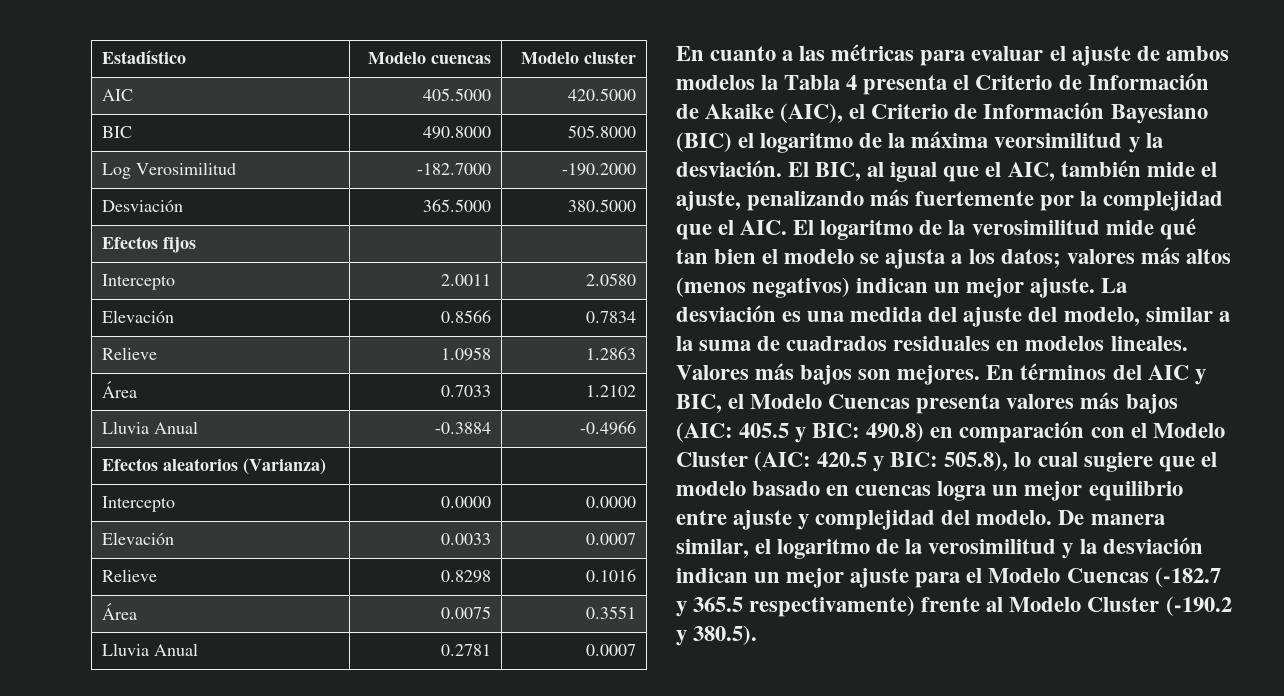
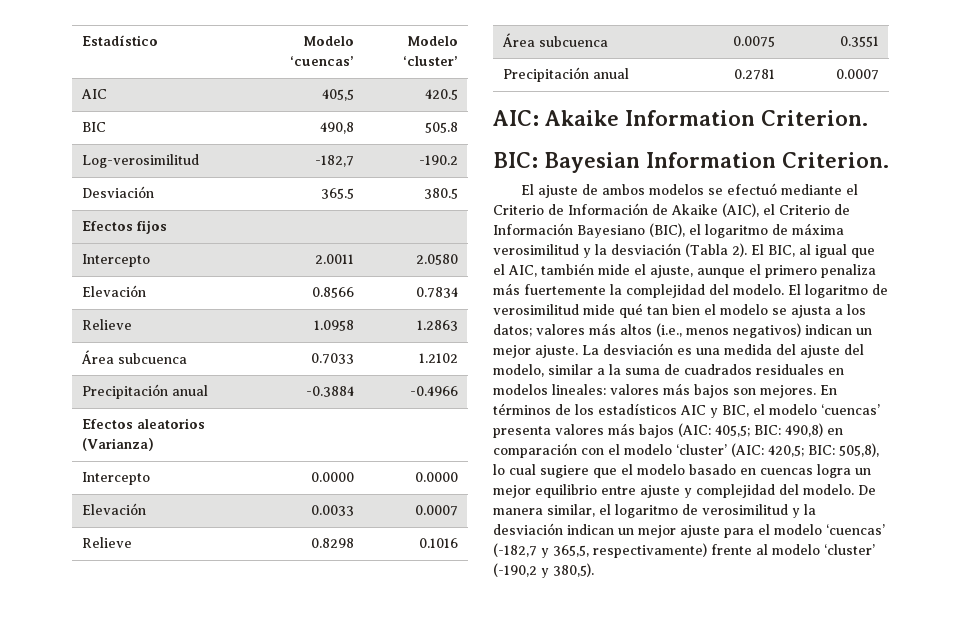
- Estadístico | Modelo cuencas | Modelo cluster
+ Estadístico | Modelo ‘cuencas’ | Modelo ‘cluster’
- AIC | 405.5000 | 420.5000
+ AIC | 405,5 | 420.5
- BIC | 490.8000 | 505.8000
- Log Verosimilitud | -182.7000 | -190.2000
+ BIC | 490,8 | 505.8
+ Log-verosimilitud | -182,7 | -190.2
- Desviación | 365.5000 | 380.5000
+ Desviación | 365.5 | 380.5
- Área | 0.7033 | 1.2102
+ Área subcuenca | 0.7033 | 1.2102
- Lluvia Anual | -0.3884 | -0.4966
+ Precipitación anual | -0.3884 | -0.4966
- Área | 0.0075 | 0.3551
+ Área subcuenca | 0.0075 | 0.3551
- Lluvia Anual | 0.2781 | 0.0007
+ Precipitación anual | 0.2781 | 0.0007
- En cuanto a las métricas para evaluar el ajuste de ambos modelos la Tabla 4 presenta el Criterio de Información de Akaike (AIC), el Criterio de Información Bayesiano (BIC) el logaritmo de la máxima veorsimilitud y la desviación.
+ AIC: Akaike Information Criterion.
+ BIC: Bayesian Information Criterion.
+ El ajuste de ambos modelos se efectuó mediante el Criterio de Información de Akaike (AIC), el Criterio de Información Bayesiano (BIC), el logaritmo de máxima verosimilitud y la desviación (Tabla 2).
- El BIC, al igual que el AIC, también mide el ajuste, penalizando más fuertemente por la complejidad que el AIC. El logaritmo de la verosimilitud mide qué tan bien el modelo se ajusta a los datos; valores más altos (menos negativos) indican un mejor ajuste.
+ El BIC, al igual que el AIC, también mide el ajuste, aunque el primero penaliza más fuertemente la complejidad del modelo. El logaritmo de verosimilitud mide qué tan bien el modelo se ajusta a los datos; valores más altos (i.e., menos negativos) indican un mejor ajuste.
- La desviación es una medida del ajuste del modelo, similar a la suma de cuadrados residuales en modelos lineales. Valores más bajos son mejores.
+ La desviación es una medida del ajuste del modelo, similar a la suma de cuadrados residuales en modelos lineales: valores más bajos son mejores.
- En términos del AIC y BIC, el Modelo Cuencas presenta valores más bajos (AIC: 405.5 y BIC: 490.8) en comparación con el Modelo Cluster (AIC: 420.5 y BIC: 505.8), lo cual sugiere que el modelo basado en cuencas logra un mejor equilibrio entre ajuste y complejidad del modelo.
+ En términos de los estadísticos AIC y BIC, el modelo ‘cuencas’ presenta valores más bajos (AIC: 405,5; BIC: 490,8) en comparación con el modelo ‘cluster’ (AIC: 420,5; BIC: 505,8), lo cual sugiere que el modelo basado en cuencas logra un mejor equilibrio entre ajuste y complejidad del modelo.
- De manera similar, el logaritmo de la verosimilitud y la desviación indican un mejor ajuste para el Modelo Cuencas (-182.7 y 365.5 respectivamente) frente al Modelo Cluster (-190.2 y 380.5).
+ De manera similar, el logaritmo de verosimilitud y la desviación indican un mejor ajuste para el modelo ‘cuencas’ (-182,7 y 365,5, respectivamente) frente al modelo ‘cluster’ (-190,2 y 380,5).

